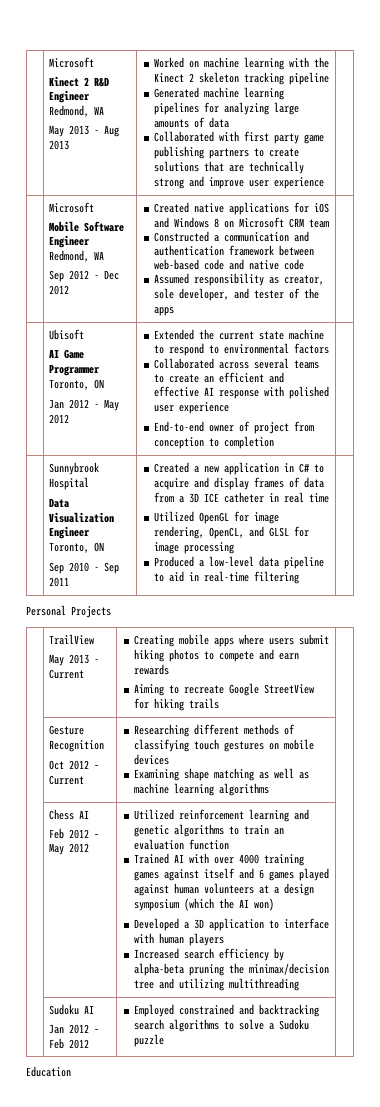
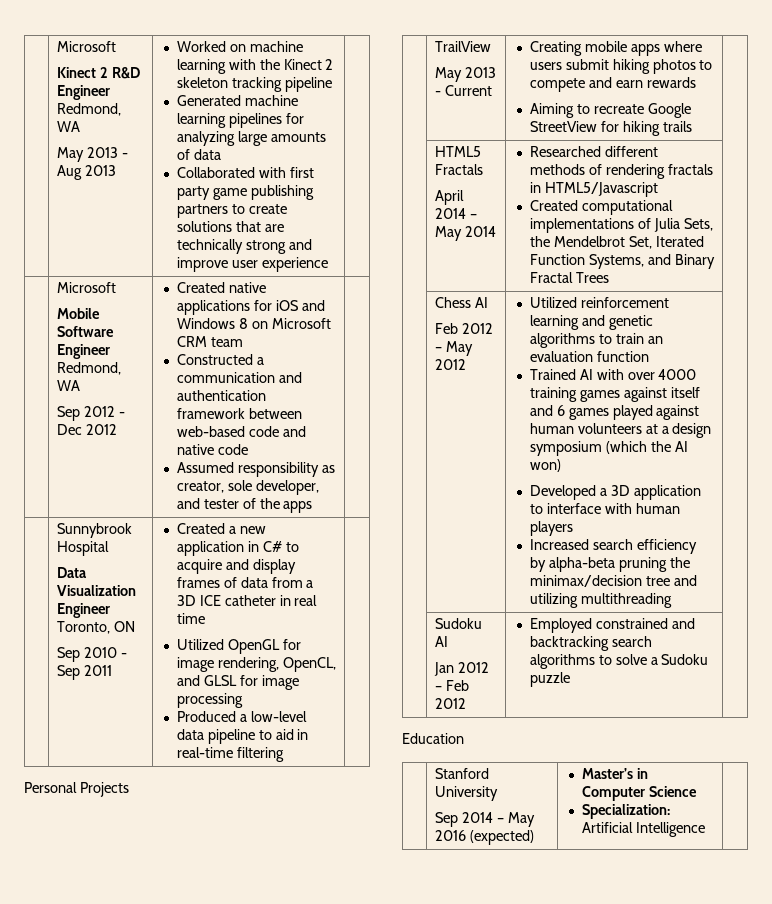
- Ubisoft
- AI Game Programmer Toronto, ON
- Jan 2012 - May 2012 | Extended the current state machine to respond to environmental factors
- Collaborated across several teams to create an efficient and effective AI response with polished user experience
- End-to-end owner of project from conception to completion
- | Gesture Recognition
- Oct 2012 – Current | Researching different methods of classifying touch gestures on mobile devices
- Examining shape matching as well as machine learning algorithms |
+ | HTML5 Fractals
+ April 2014 – May 2014 | Researched different methods of rendering fractals in HTML5/Javascript
+ Created computational implementations of Julia Sets, the Mendelbrot Set, Iterated Function Systems, and Binary Fractal Trees |
+ | Stanford University
+ Sep 2014 – May 2016 (expected) | Master’s in Computer Science
+ Specialization: Artificial Intelligence |

